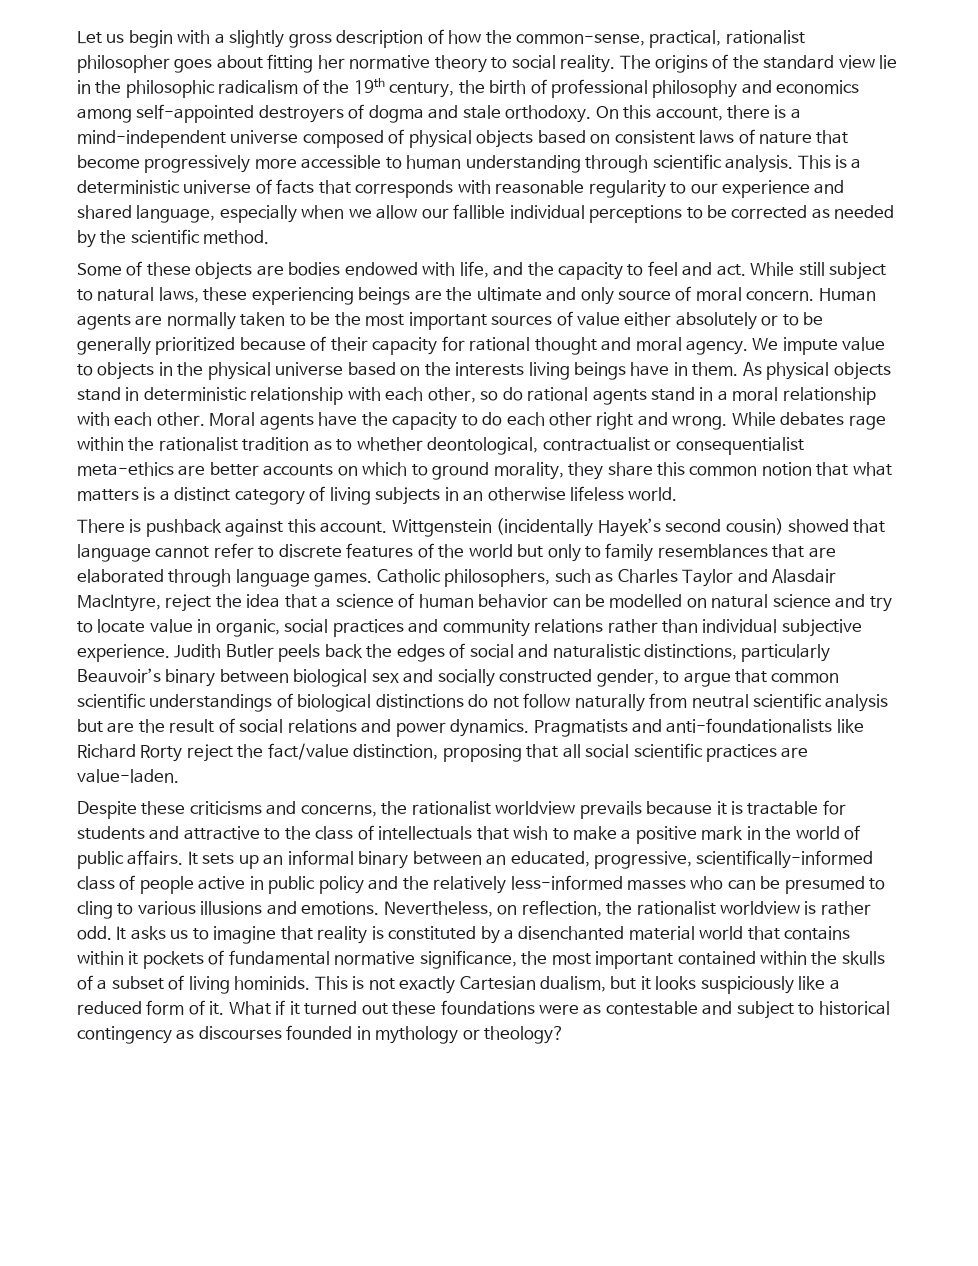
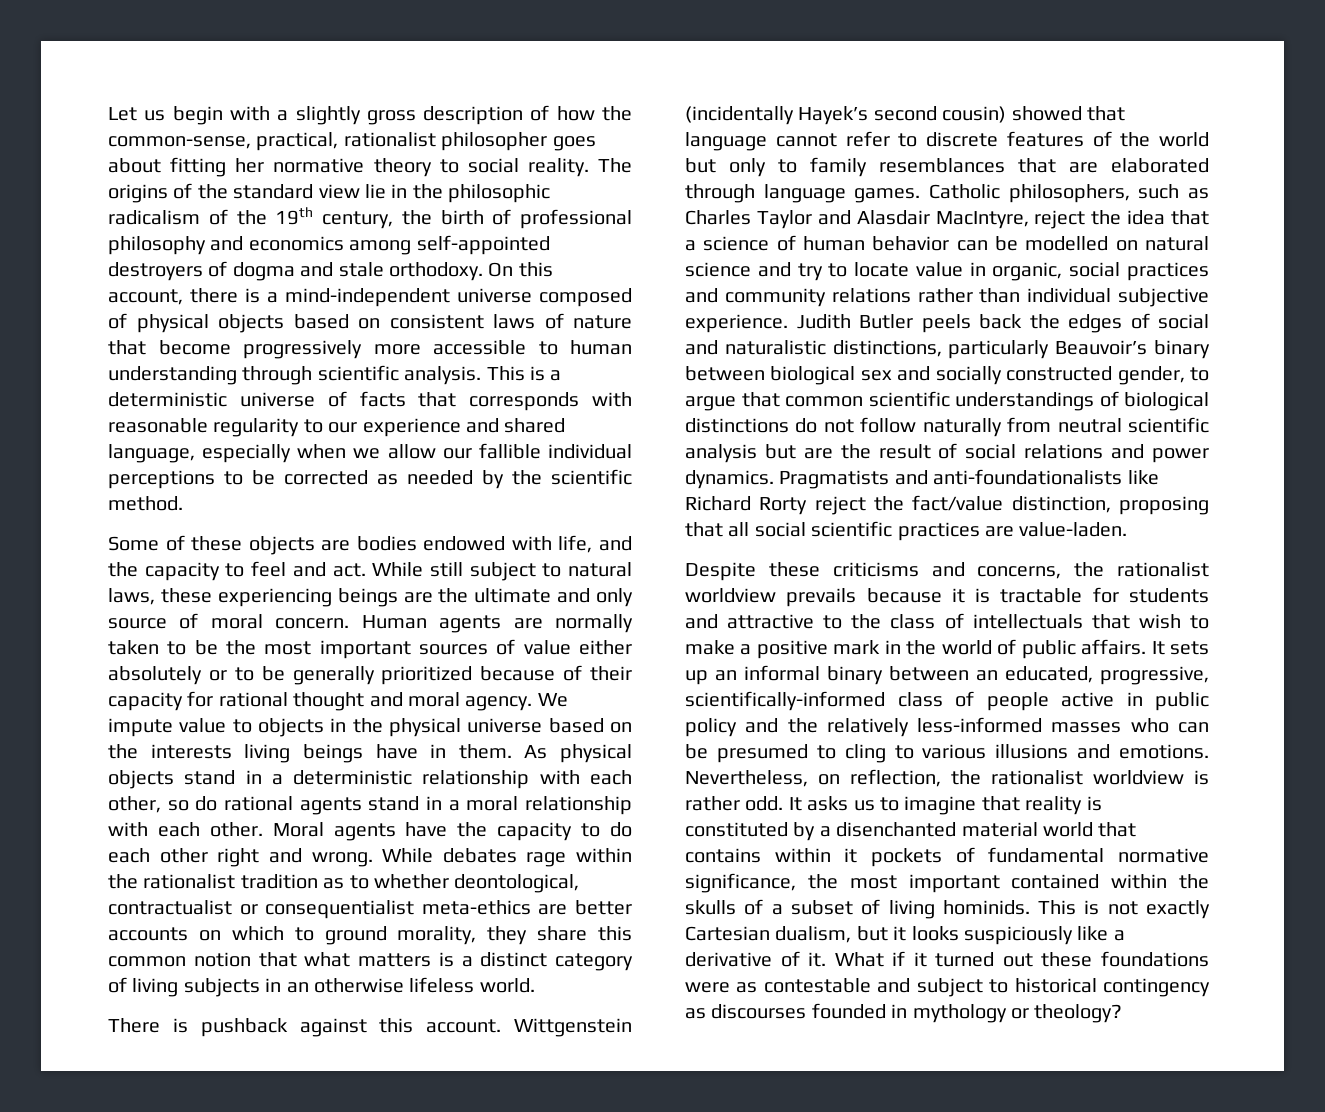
- As physical objects stand in deterministic relationship with each other, so do rational agents stand in a moral relationship with each other.
+ As physical objects stand in a deterministic relationship with each other, so do rational agents stand in a moral relationship with each other.
- This is not exactly Cartesian dualism, but it looks suspiciously like a reduced form of it.
+ This is not exactly Cartesian dualism, but it looks suspiciously like a derivative of it.

